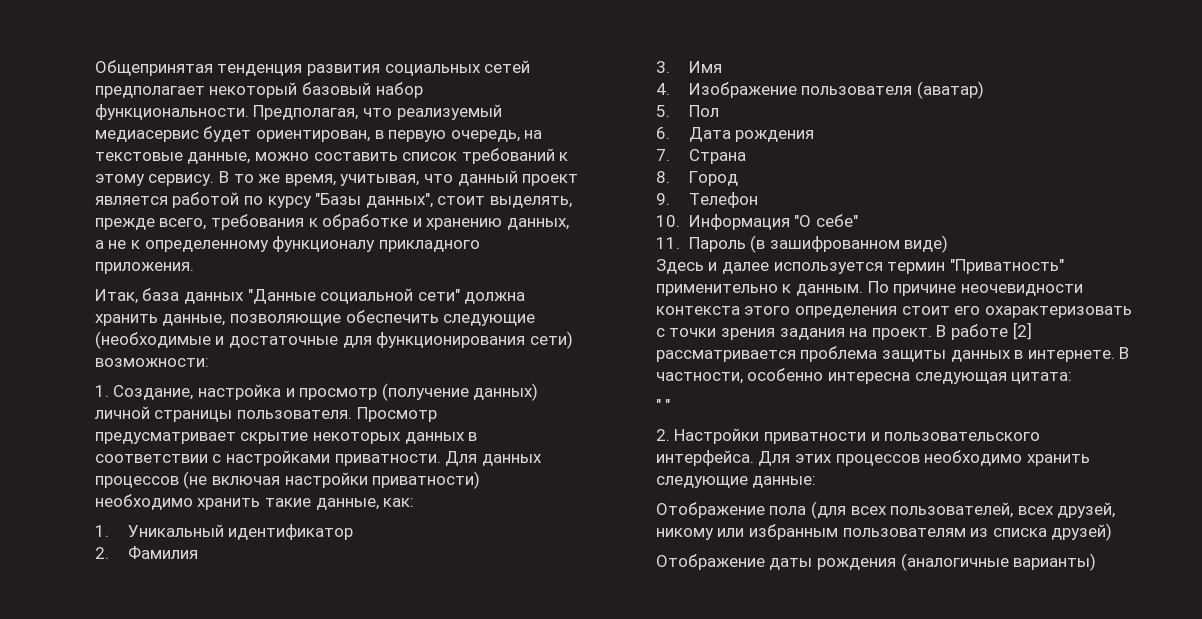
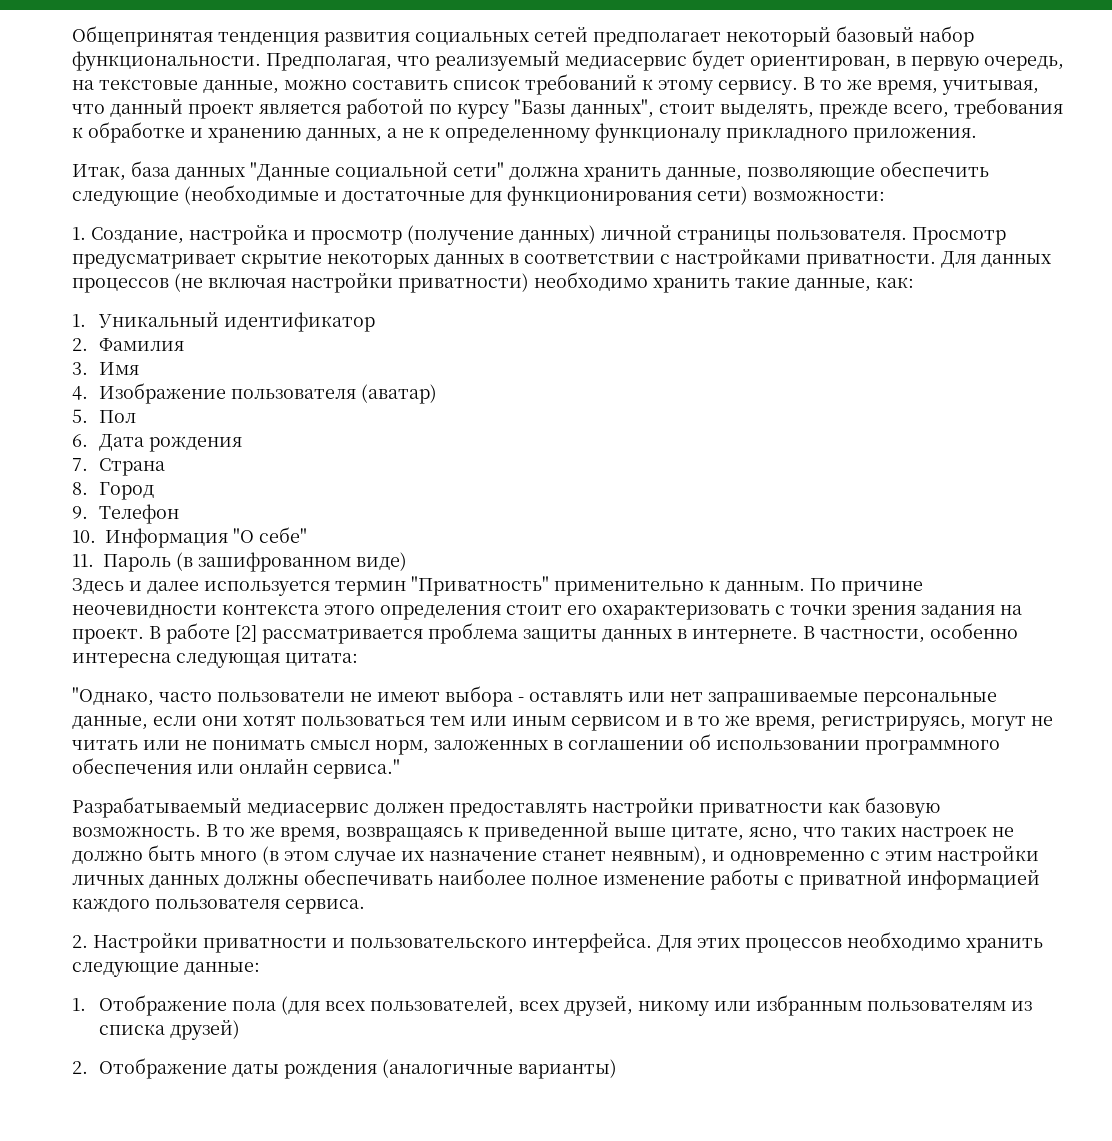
- " "
+ "Однако, часто пользователи не имеют выбора - оставлять или нет запрашиваемые персональные данные, если они хотят пользоваться тем или иным сервисом и в то же время, регистрируясь, могут не читать или не понимать смысл норм, заложенных в соглашении об использовании программного обеспечения или онлайн сервиса."
+ Разрабатываемый медиасервис должен предоставлять настройки приватности как базовую возможность. В то же время, возвращаясь к приведенной выше цитате, ясно, что таких настроек не должно быть много (в этом случае их назначение станет неявным), и одновременно с этим настройки личных данных должны обеспечивать наиболее полное изменение работы с приватной информацией каждого пользователя сервиса.
- Отображение пола (для всех пользователей, всех друзей, никому или избранным пользователям из списка друзей)
+ 1. Отображение пола (для всех пользователей, всех друзей, никому или избранным пользователям из списка друзей)
- Отображение даты рождения (аналогичные варианты)
+ 2. Отображение даты рождения (аналогичные варианты)

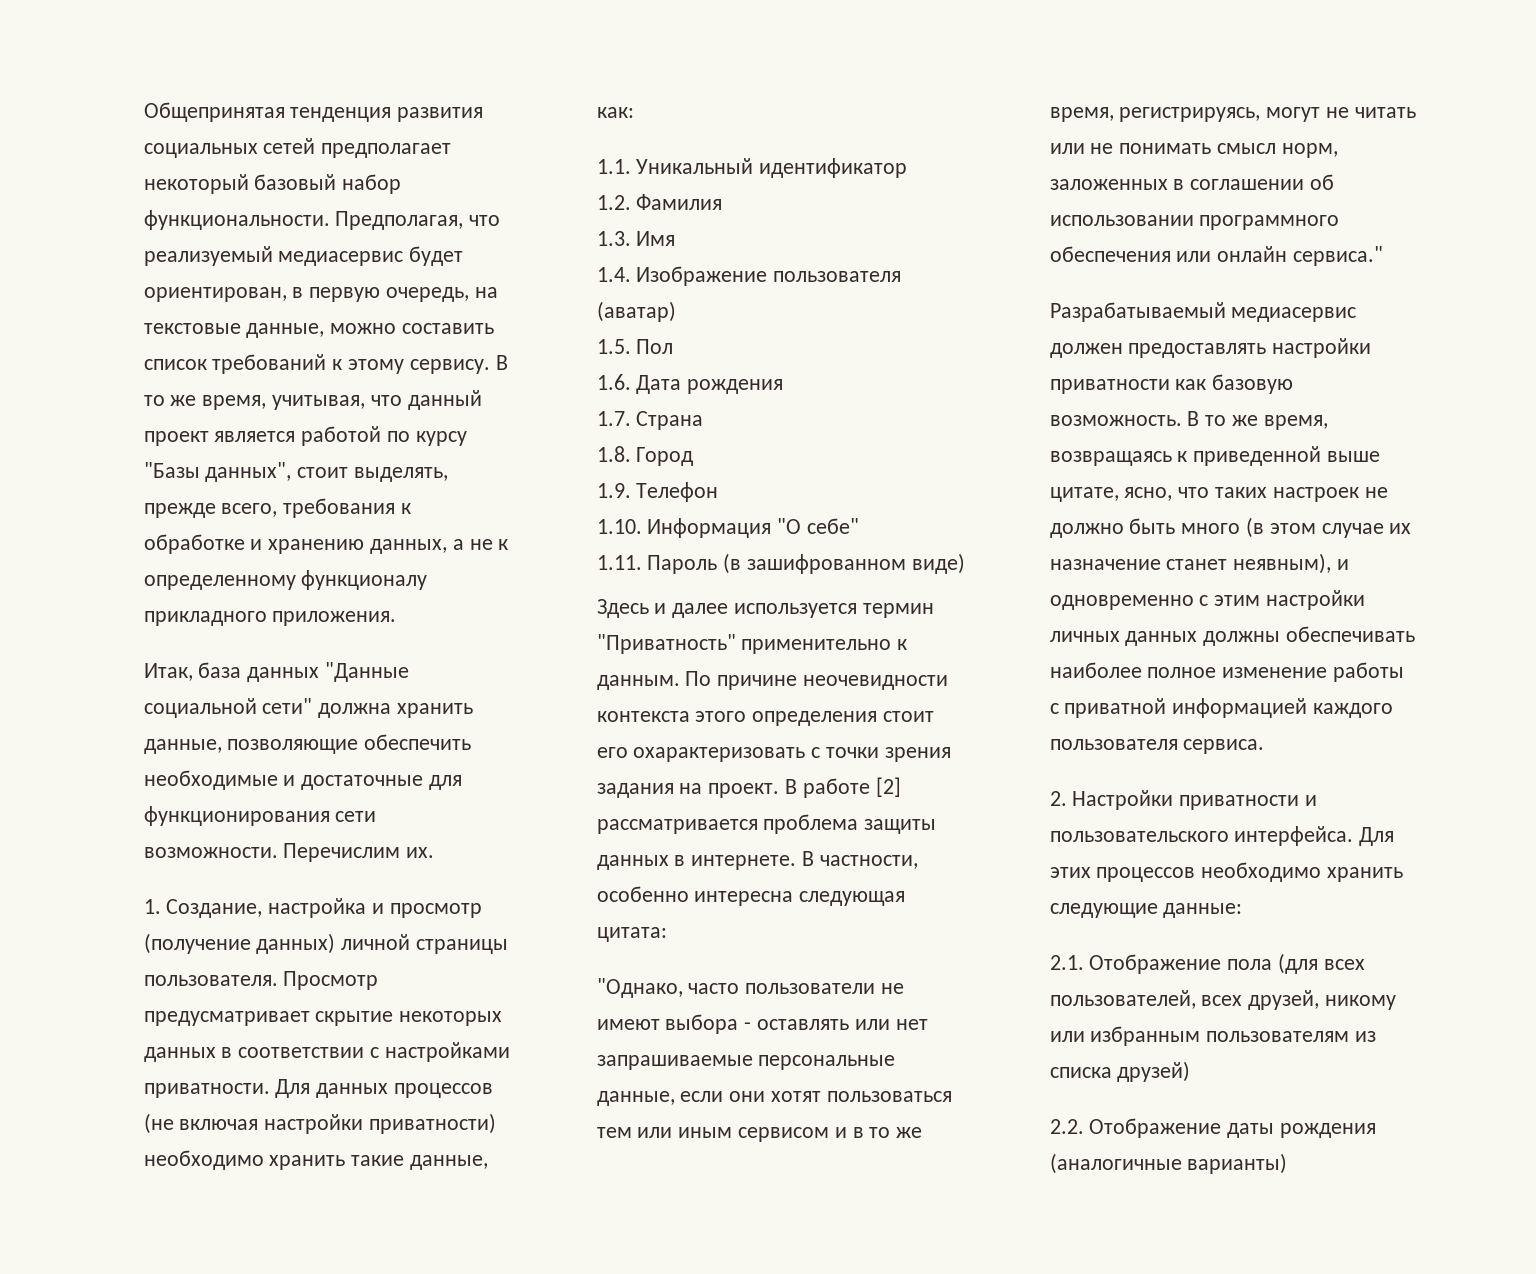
- Итак, база данных "Данные социальной сети" должна хранить данные, позволяющие обеспечить следующие (необходимые и достаточные для функционирования сети) возможности:
+ Итак, база данных "Данные социальной сети" должна хранить данные, позволяющие обеспечить необходимые и достаточные для функционирования сети возможности. Перечислим их.
- 1. Уникальный идентификатор
+ 1.1. Уникальный идентификатор
- 2. Фамилия
+ 1.2. Фамилия
- 3. Имя
+ 1.3. Имя
- 4. Изображение пользователя (аватар)
+ 1.4. Изображение пользователя (аватар)
- 5. Пол
+ 1.5. Пол
- 6. Дата рождения
+ 1.6. Дата рождения
- 7. Страна
+ 1.7. Страна
- 8. Город
+ 1.8. Город
- 9. Телефон
+ 1.9. Телефон
- 10. Информация "О себе"
+ 1.10. Информация "О себе"
- 11. Пароль (в зашифрованном виде)
+ 1.11. Пароль (в зашифрованном виде)
- 1. Отображение пола (для всех пользователей, всех друзей, никому или избранным пользователям из списка друзей)
+ 2.1. Отображение пола (для всех пользователей, всех друзей, никому или избранным пользователям из списка друзей)
- 2. Отображение даты рождения (аналогичные варианты)
+ 2.2. Отображение даты рождения (аналогичные варианты)

